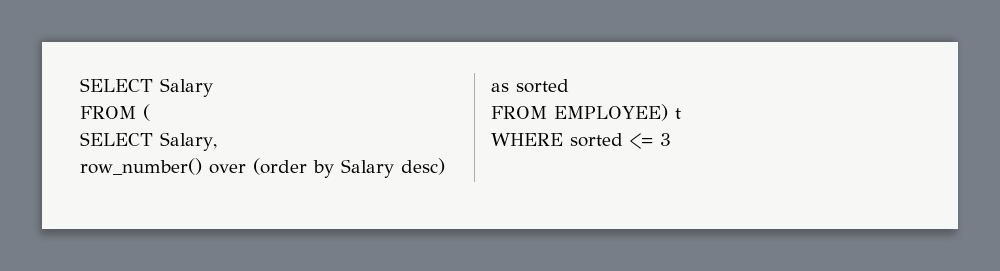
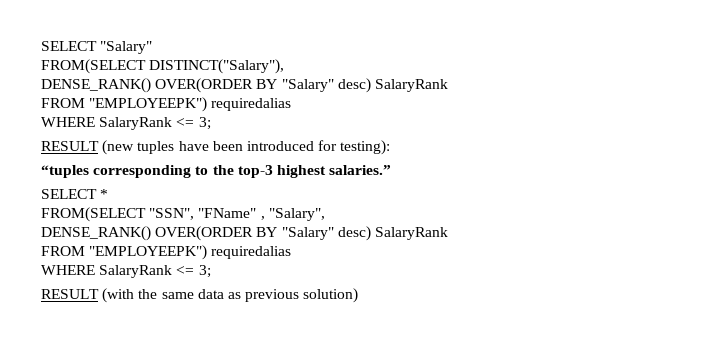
- SELECT Salary
- FROM (
- SELECT Salary,
- row_number() over (order by Salary desc) as sorted
- FROM EMPLOYEE) t
- WHERE sorted <= 3
+ SELECT "Salary"
+ FROM(SELECT DISTINCT("Salary"),
+ DENSE_RANK() OVER(ORDER BY "Salary" desc) SalaryRank
+ FROM "EMPLOYEEPK") requiredalias
+ WHERE SalaryRank <= 3;
+ RESULT (new tuples have been introduced for testing):
+ “tuples corresponding to the top-3 highest salaries.”
+ SELECT *
+ FROM(SELECT "SSN", "FName" , "Salary",
+ DENSE_RANK() OVER(ORDER BY "Salary" desc) SalaryRank
+ FROM "EMPLOYEEPK") requiredalias
+ WHERE SalaryRank <= 3;
+ RESULT (with the same data as previous solution)

